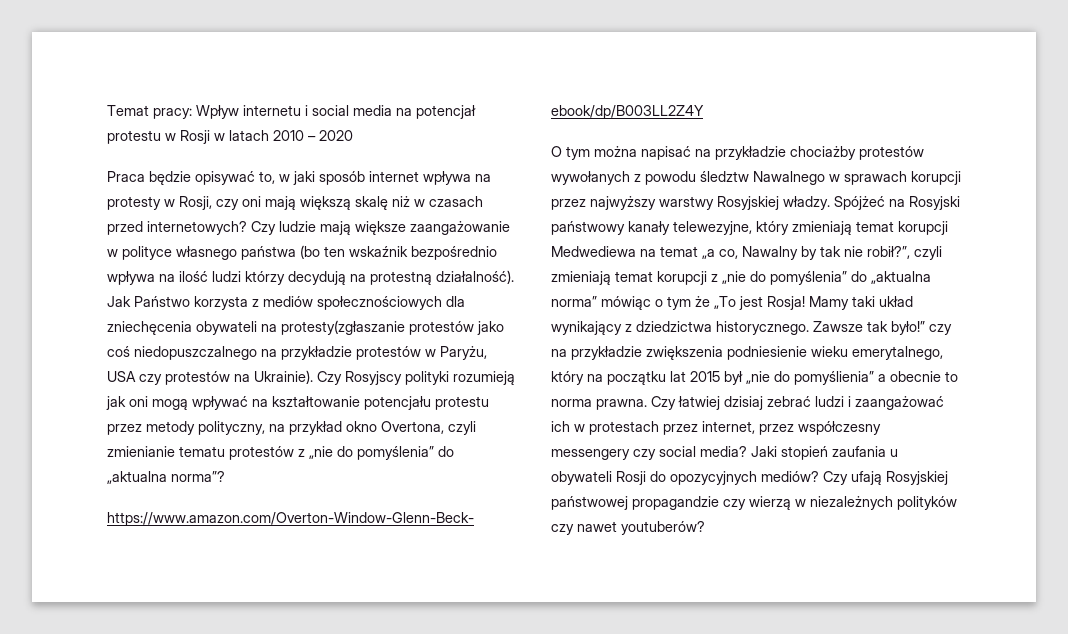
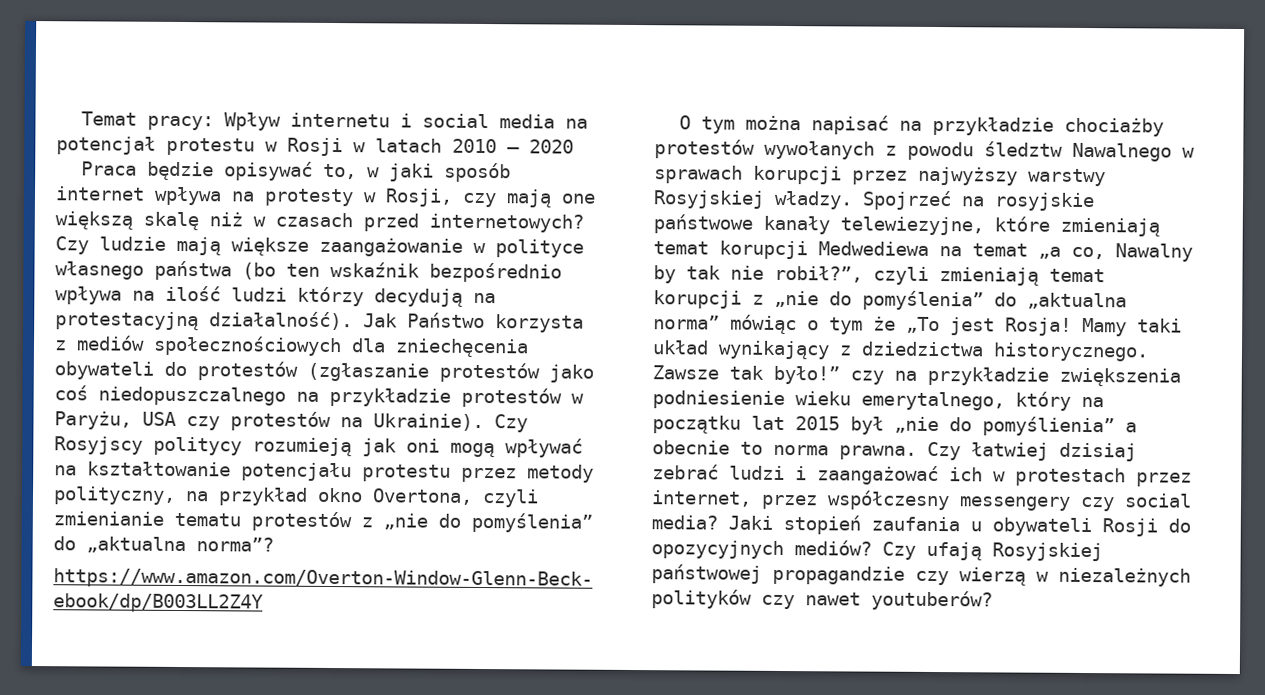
- Praca będzie opisywać to, w jaki sposób internet wpływa na protesty w Rosji, czy oni mają większą skalę niż w czasach przed internetowych?
+ Praca będzie opisywać to, w jaki sposób internet wpływa na protesty w Rosji, czy mają one większą skalę niż w czasach przed internetowych?
- Czy ludzie mają większe zaangażowanie w polityce własnego państwa (bo ten wskaźnik bezpośrednio wpływa na ilość ludzi którzy decydują na protestną działalność).
+ Czy ludzie mają większe zaangażowanie w polityce własnego państwa (bo ten wskaźnik bezpośrednio wpływa na ilość ludzi którzy decydują na protestacyjną działalność).
- Jak Państwo korzysta z mediów społecznościowych dla zniechęcenia obywateli na protesty(zgłaszanie protestów jako coś niedopuszczalnego na przykładzie protestów w Paryżu, USA czy protestów na Ukrainie).
+ Jak Państwo korzysta z mediów społecznościowych dla zniechęcenia obywateli do protestów (zgłaszanie protestów jako coś niedopuszczalnego na przykładzie protestów w Paryżu, USA czy protestów na Ukrainie).
- Czy Rosyjscy polityki rozumieją jak oni mogą wpływać na kształtowanie potencjału protestu przez metody polityczny, na przykład okno Overtona, czyli zmienianie tematu protestów z „nie do pomyślenia” do „aktualna norma”?
+ Czy Rosyjscy politycy rozumieją jak oni mogą wpływać na kształtowanie potencjału protestu przez metody polityczny, na przykład okno Overtona, czyli zmienianie tematu protestów z „nie do pomyślenia” do „aktualna norma”?
- Spójżeć na Rosyjski państwowy kanały telewezyjne, który zmieniają temat korupcji Medwediewa na temat „a co, Nawalny by tak nie robił?”, czyli zmieniają temat korupcji z „nie do pomyślenia” do „aktualna norma” mówiąc o tym że „To jest Rosja!
+ Spojrzeć na rosyjskie państwowe kanały telewiezyjne, które zmieniają temat korupcji Medwediewa na temat „a co, Nawalny by tak nie robił?”, czyli zmieniają temat korupcji z „nie do pomyślenia” do „aktualna norma” mówiąc o tym że „To jest Rosja!

